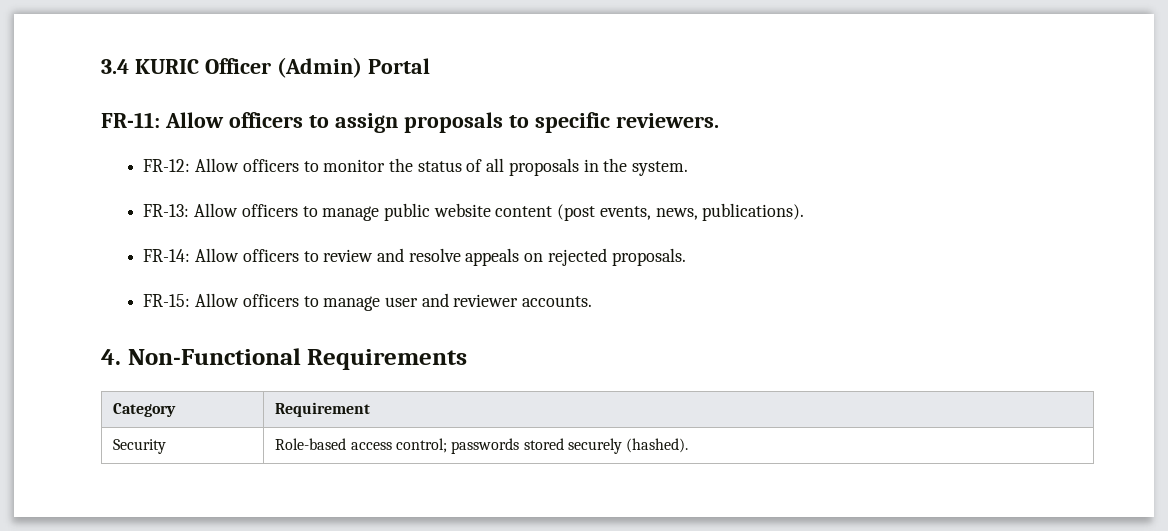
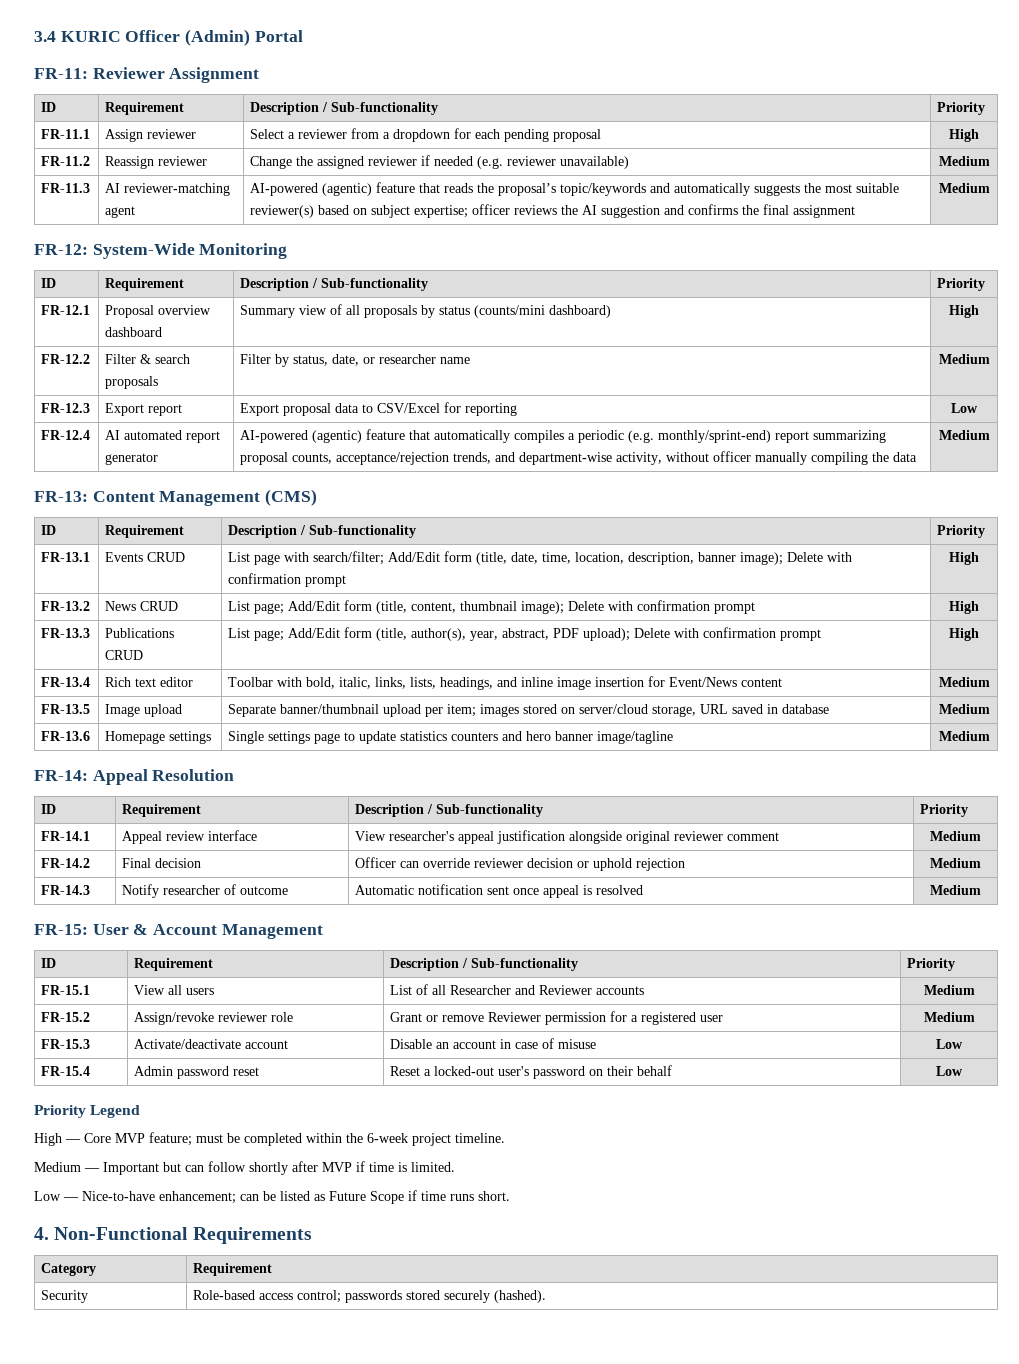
- FR-11: Allow officers to assign proposals to specific reviewers.
- FR-12: Allow officers to monitor the status of all proposals in the system.
- FR-13: Allow officers to manage public website content (post events, news, publications).
- FR-14: Allow officers to review and resolve appeals on rejected proposals.
- FR-15: Allow officers to manage user and reviewer accounts.
+ FR-11: Reviewer Assignment
+ ID | Requirement | Description / Sub-functionality | Priority
+ FR-11.1 | Assign reviewer | Select a reviewer from a dropdown for each pending proposal | High
+ FR-11.2 | Reassign reviewer | Change the assigned reviewer if needed (e.g. reviewer unavailable) | Medium
+ FR-11.3 | AI reviewer-matching agent | AI-powered (agentic) feature that reads the proposal’s topic/keywords and automatically suggests the most suitable reviewer(s) based on subject expertise; officer reviews the AI suggestion and confirms the final assignment | Medium
+ FR-12: System-Wide Monitoring
+ ID | Requirement | Description / Sub-functionality | Priority
+ FR-12.1 | Proposal overview dashboard | Summary view of all proposals by status (counts/mini dashboard) | High
+ FR-12.2 | Filter & search proposals | Filter by status, date, or researcher name | Medium
+ FR-12.3 | Export report | Export proposal data to CSV/Excel for reporting | Low
+ FR-12.4 | AI automated report generator | AI-powered (agentic) feature that automatically compiles a periodic (e.g. monthly/sprint-end) report summarizing proposal counts, acceptance/rejection trends, and department-wise activity, without officer manually compiling the data | Medium
+ FR-13: Content Management (CMS)
+ ID | Requirement | Description / Sub-functionality | Priority
+ FR-13.1 | Events CRUD | List page with search/filter; Add/Edit form (title, date, time, location, description, banner image); Delete with confirmation prompt | High
+ FR-13.2 | News CRUD | List page; Add/Edit form (title, content, thumbnail image); Delete with confirmation prompt | High
+ FR-13.3 | Publications CRUD | List page; Add/Edit form (title, author(s), year, abstract, PDF upload); Delete with confirmation prompt | High
+ FR-13.4 | Rich text editor | Toolbar with bold, italic, links, lists, headings, and inline image insertion for Event/News content | Medium
+ FR-13.5 | Image upload | Separate banner/thumbnail upload per item; images stored on server/cloud storage, URL saved in database | Medium
+ FR-13.6 | Homepage settings | Single settings page to update statistics counters and hero banner image/tagline | Medium
+ FR-14: Appeal Resolution
+ ID | Requirement | Description / Sub-functionality | Priority
+ FR-14.1 | Appeal review interface | View researcher's appeal justification alongside original reviewer comment | Medium
+ FR-14.2 | Final decision | Officer can override reviewer decision or uphold rejection | Medium
+ FR-14.3 | Notify researcher of outcome | Automatic notification sent once appeal is resolved | Medium
+ FR-15: User & Account Management
+ ID | Requirement | Description / Sub-functionality | Priority
+ FR-15.1 | View all users | List of all Researcher and Reviewer accounts | Medium
+ FR-15.2 | Assign/revoke reviewer role | Grant or remove Reviewer permission for a registered user | Medium
+ FR-15.3 | Activate/deactivate account | Disable an account in case of misuse | Low
+ FR-15.4 | Admin password reset | Reset a locked-out user's password on their behalf | Low
+ Priority Legend
+ High — Core MVP feature; must be completed within the 6-week project timeline.
+ Medium — Important but can follow shortly after MVP if time is limited.
+ Low — Nice-to-have enhancement; can be listed as Future Scope if time runs short.

